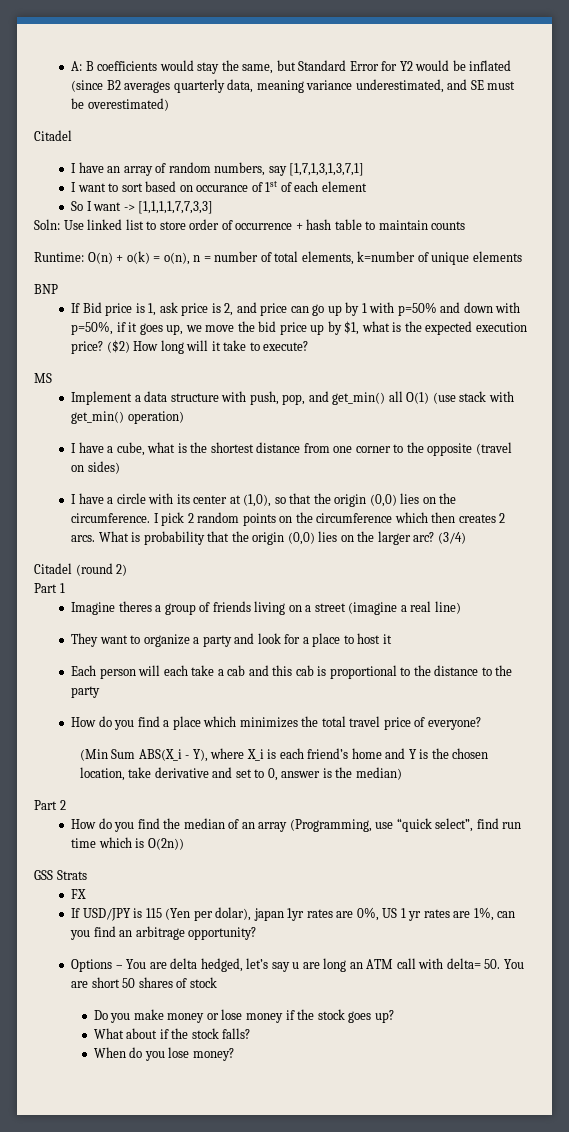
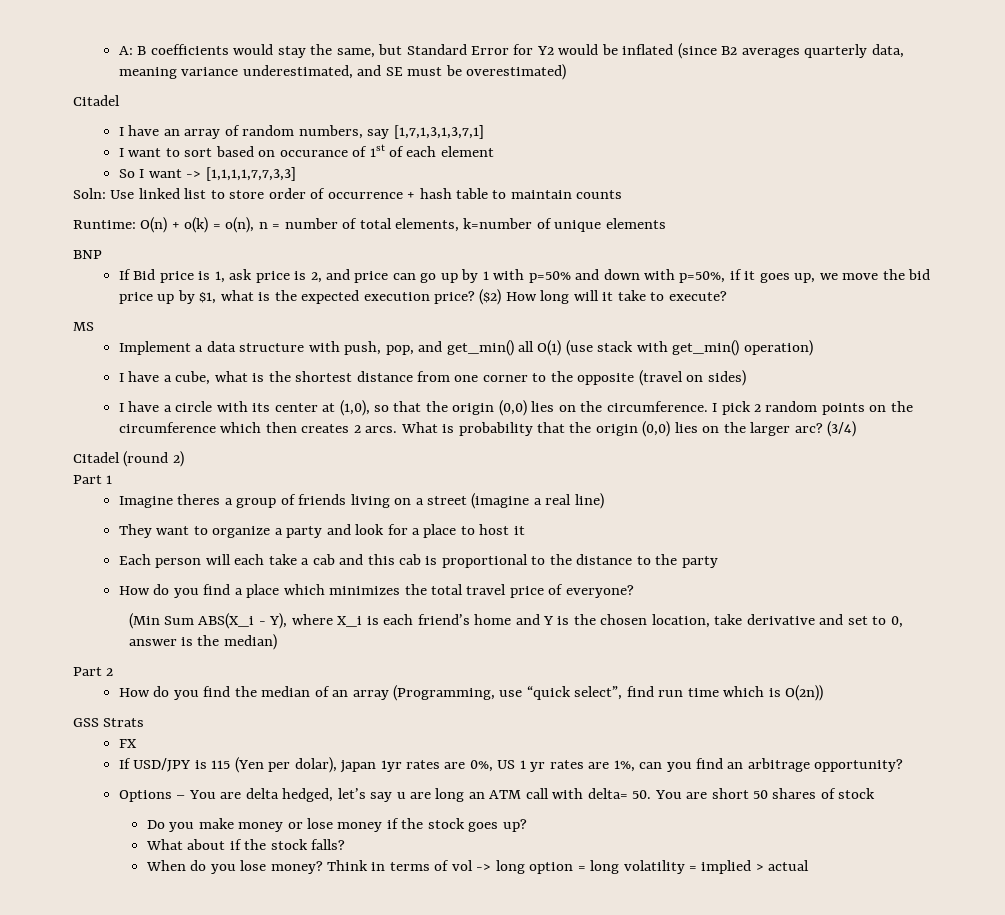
+ Think in terms of vol -> long option = long volatility = implied > actual

